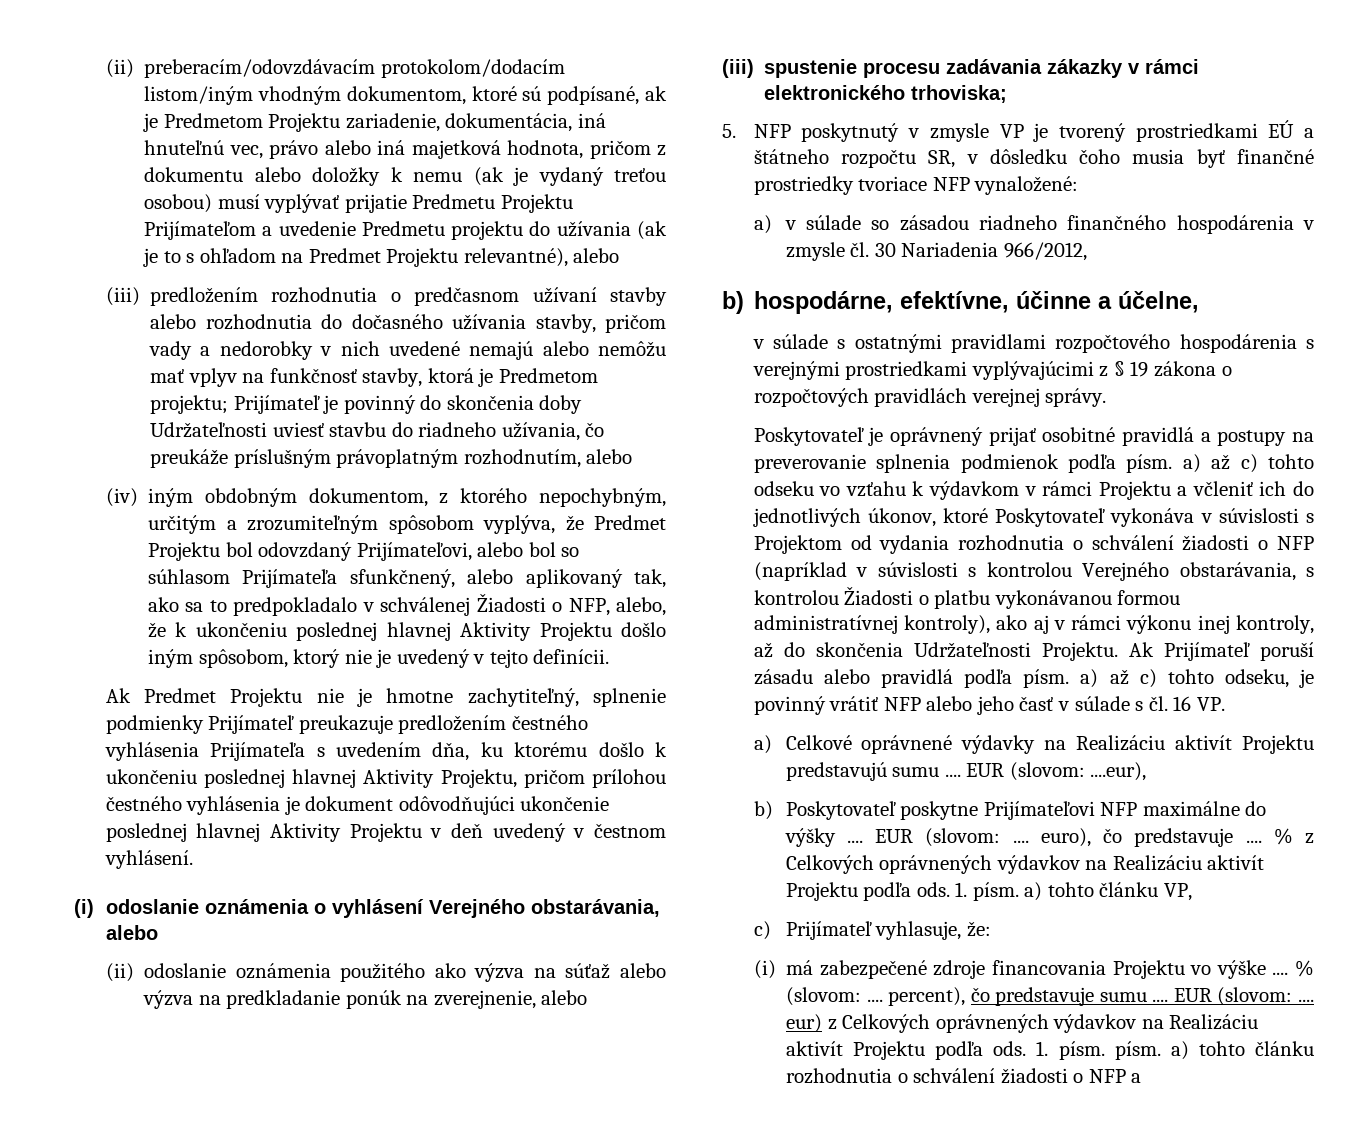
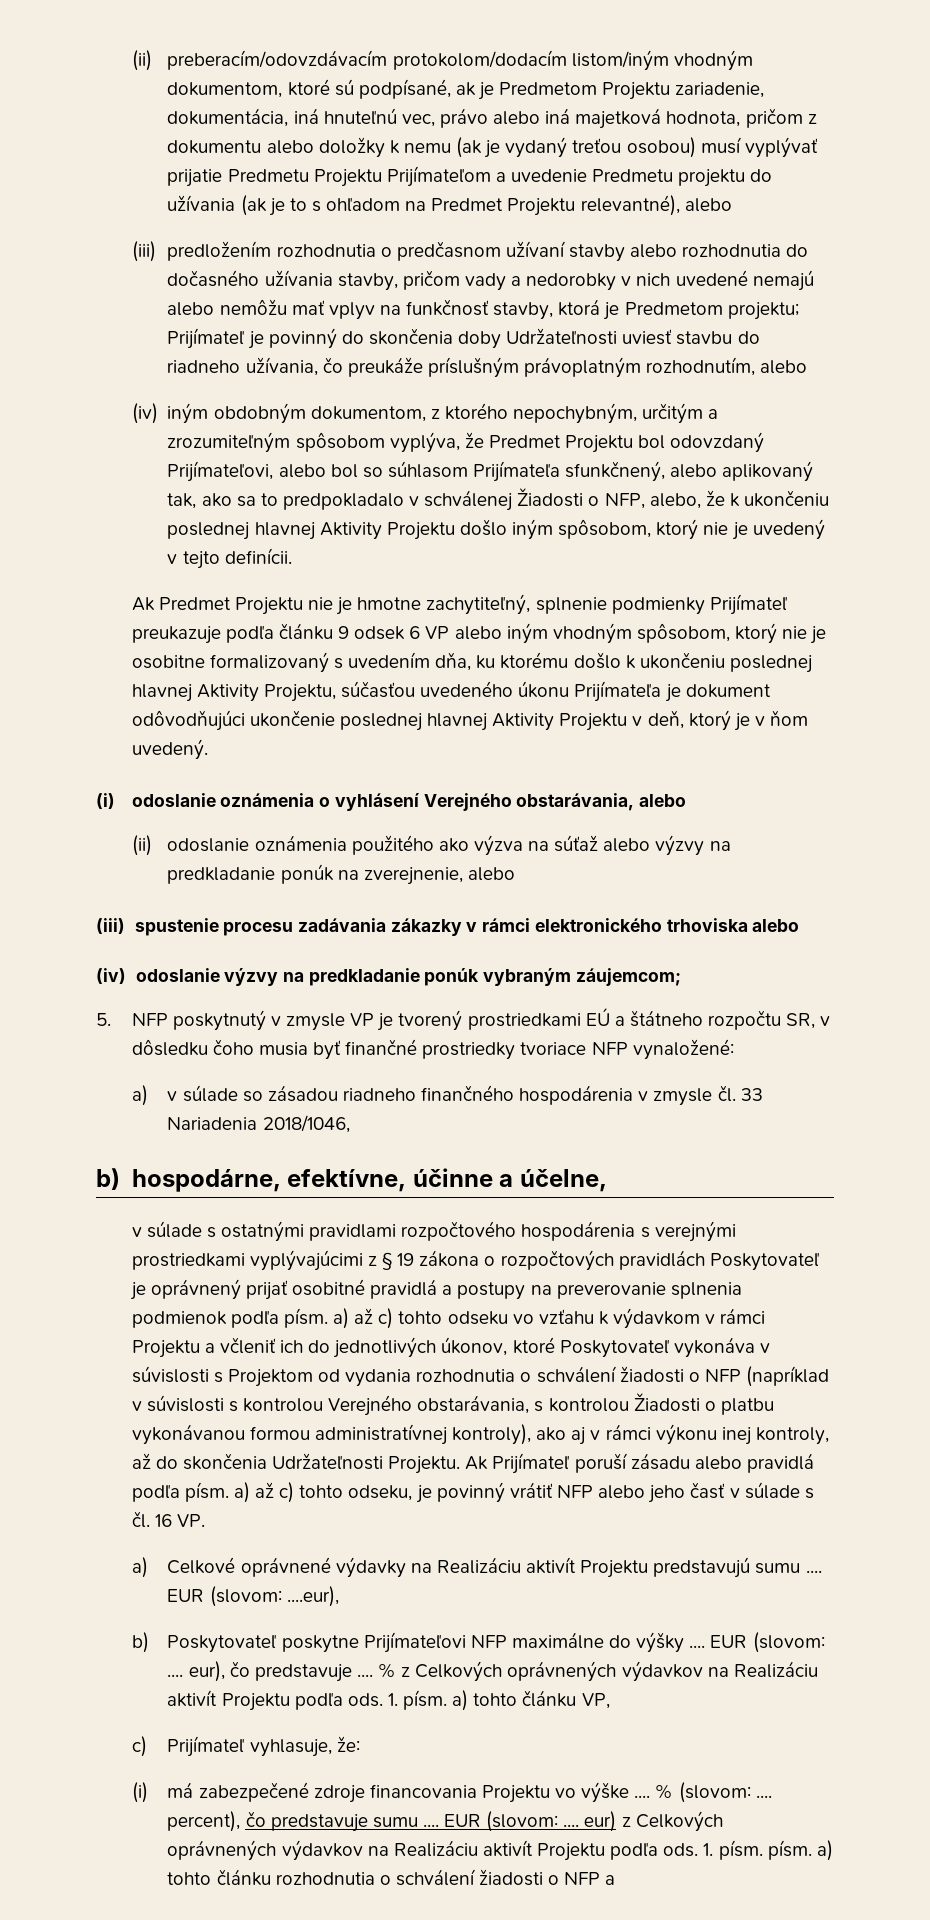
- Ak Predmet Projektu nie je hmotne zachytiteľný, splnenie podmienky Prijímateľ preukazuje predložením čestného vyhlásenia Prijímateľa s uvedením dňa, ku ktorému došlo k ukončeniu poslednej hlavnej Aktivity Projektu, pričom prílohou čestného vyhlásenia je dokument odôvodňujúci ukončenie poslednej hlavnej Aktivity Projektu v deň uvedený v čestnom vyhlásení.
+ Ak Predmet Projektu nie je hmotne zachytiteľný, splnenie podmienky Prijímateľ preukazuje podľa článku 9 odsek 6 VP alebo iným vhodným spôsobom, ktorý nie je osobitne formalizovaný s uvedením dňa, ku ktorému došlo k ukončeniu poslednej hlavnej Aktivity Projektu, súčasťou uvedeného úkonu Prijímateľa je dokument odôvodňujúci ukončenie poslednej hlavnej Aktivity Projektu v deň, ktorý je v ňom uvedený.
- (ii) odoslanie oznámenia použitého ako výzva na súťaž alebo výzva na predkladanie ponúk na zverejnenie, alebo
+ (ii) odoslanie oznámenia použitého ako výzva na súťaž alebo výzvy na predkladanie ponúk na zverejnenie, alebo
- (iii) spustenie procesu zadávania zákazky v rámci elektronického trhoviska;
+ (iii) spustenie procesu zadávania zákazky v rámci elektronického trhoviska alebo
+ (iv) odoslanie výzvy na predkladanie ponúk vybraným záujemcom;
- a) v súlade so zásadou riadneho finančného hospodárenia v zmysle čl. 30 Nariadenia 966/2012,
+ a) v súlade so zásadou riadneho finančného hospodárenia v zmysle čl. 33 Nariadenia 2018/1046,
- v súlade s ostatnými pravidlami rozpočtového hospodárenia s verejnými prostriedkami vyplývajúcimi z § 19 zákona o rozpočtových pravidlách verejnej správy.
- Poskytovateľ je oprávnený prijať osobitné pravidlá a postupy na preverovanie splnenia podmienok podľa písm. a) až c) tohto odseku vo vzťahu k výdavkom v rámci Projektu a včleniť ich do jednotlivých úkonov, ktoré Poskytovateľ vykonáva v súvislosti s Projektom od vydania rozhodnutia o schválení žiadosti o NFP (napríklad v súvislosti s kontrolou Verejného obstarávania, s kontrolou Žiadosti o platbu vykonávanou formou administratívnej kontroly), ako aj v rámci výkonu inej kontroly, až do skončenia Udržateľnosti Projektu.
+ v súlade s ostatnými pravidlami rozpočtového hospodárenia s verejnými prostriedkami vyplývajúcimi z § 19 zákona o rozpočtových pravidlách Poskytovateľ je oprávnený prijať osobitné pravidlá a postupy na preverovanie splnenia podmienok podľa písm. a) až c) tohto odseku vo vzťahu k výdavkom v rámci Projektu a včleniť ich do jednotlivých úkonov, ktoré Poskytovateľ vykonáva v súvislosti s Projektom od vydania rozhodnutia o schválení žiadosti o NFP (napríklad v súvislosti s kontrolou Verejného obstarávania, s kontrolou Žiadosti o platbu vykonávanou formou administratívnej kontroly), ako aj v rámci výkonu inej kontroly, až do skončenia Udržateľnosti Projektu.
- EUR (slovom: .... euro), čo predstavuje ....
+ EUR (slovom: .... eur), čo predstavuje ....

